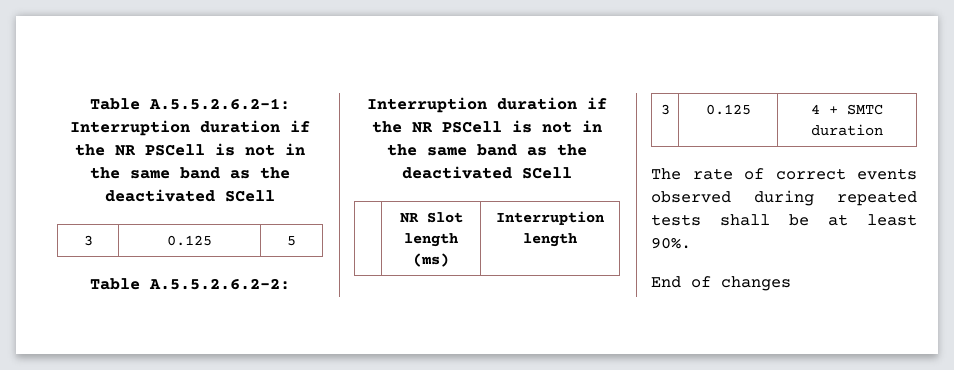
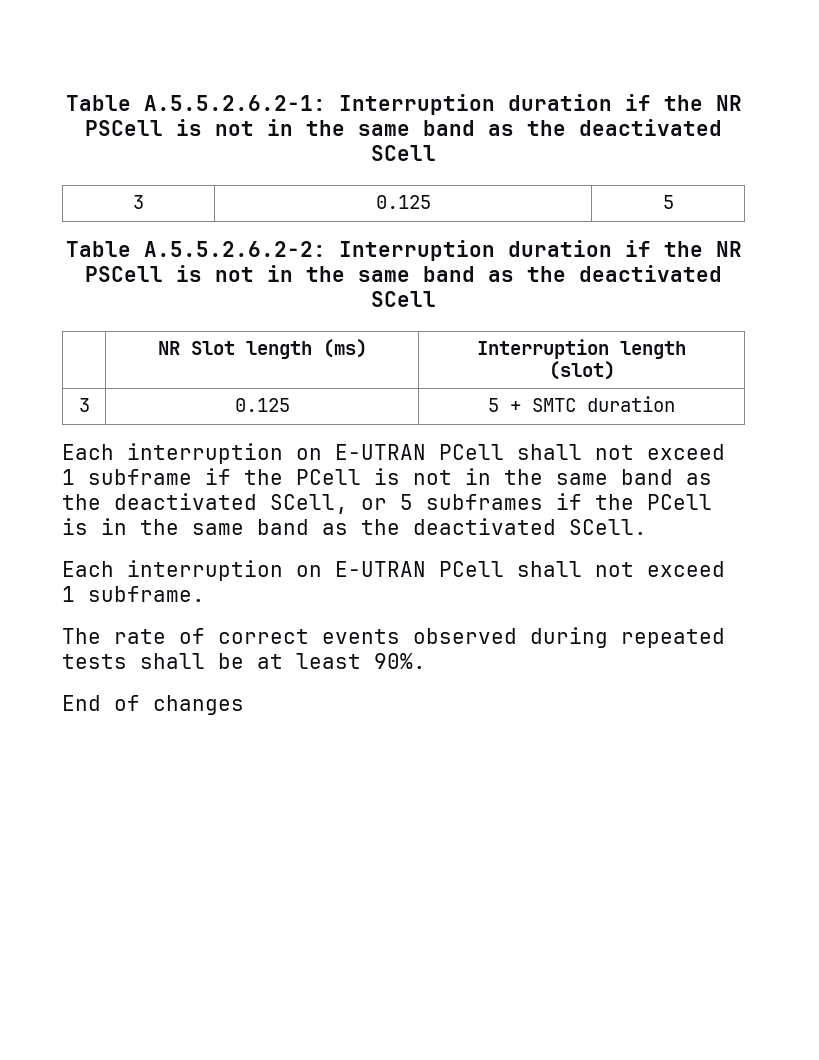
  | NR Slot length (ms) | Interruption length
- 3 | 0.125 | 4 + SMTC duration
+ (slot)
+ 3 | 0.125 | 5 + SMTC duration
+ Each interruption on E-UTRAN PCell shall not exceed 1 subframe if the PCell is not in the same band as the deactivated SCell, or 5 subframes if the PCell is in the same band as the deactivated SCell.
+ Each interruption on E-UTRAN PCell shall not exceed 1 subframe.

